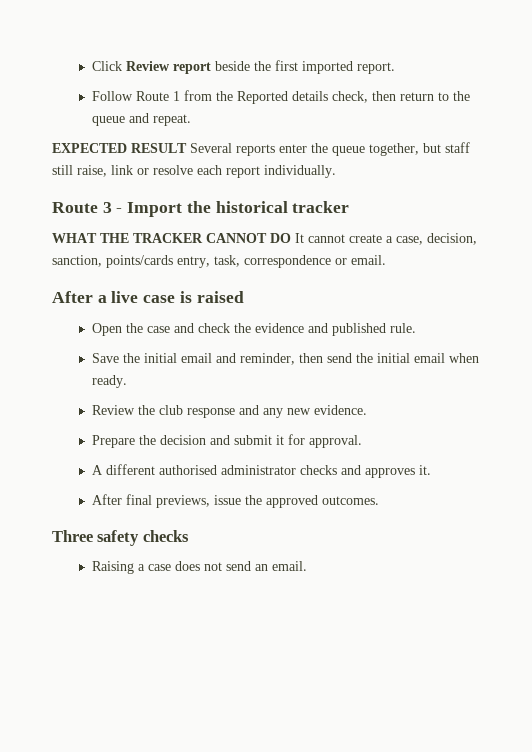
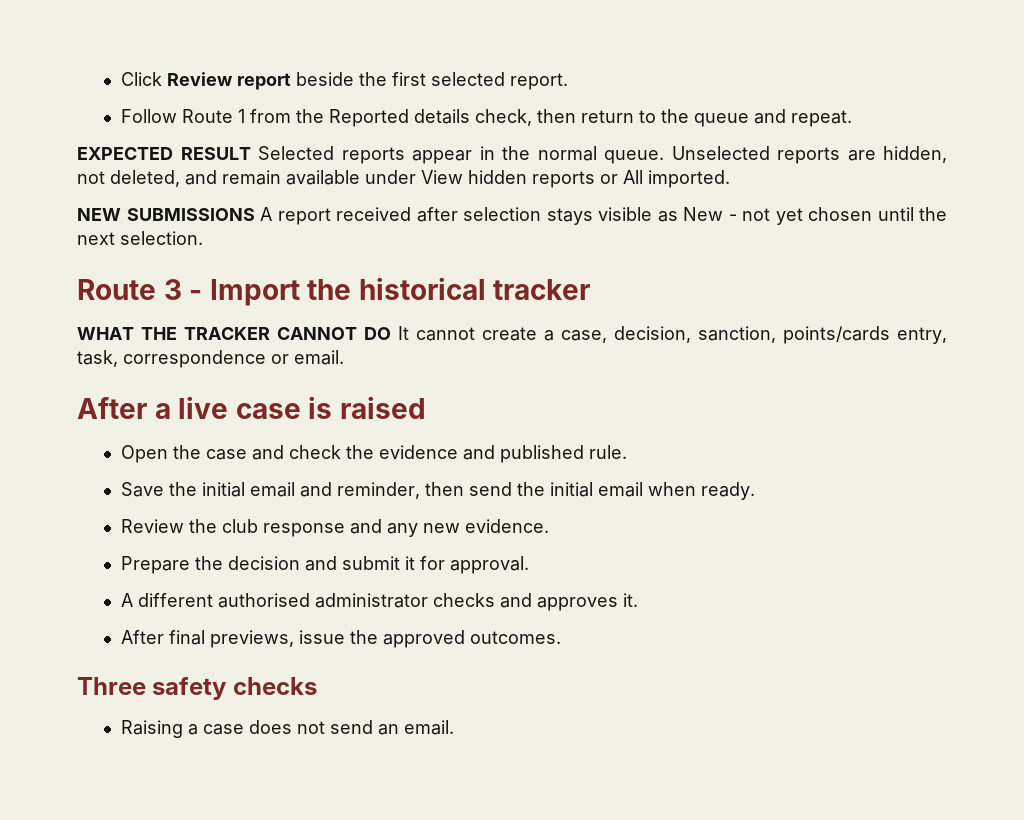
- Click Review report beside the first imported report.
+ Click Review report beside the first selected report.
- EXPECTED RESULT Several reports enter the queue together, but staff still raise, link or resolve each report individually.
+ EXPECTED RESULT Selected reports appear in the normal queue. Unselected reports are hidden, not deleted, and remain available under View hidden reports or All imported.
+ NEW SUBMISSIONS A report received after selection stays visible as New - not yet chosen until the next selection.

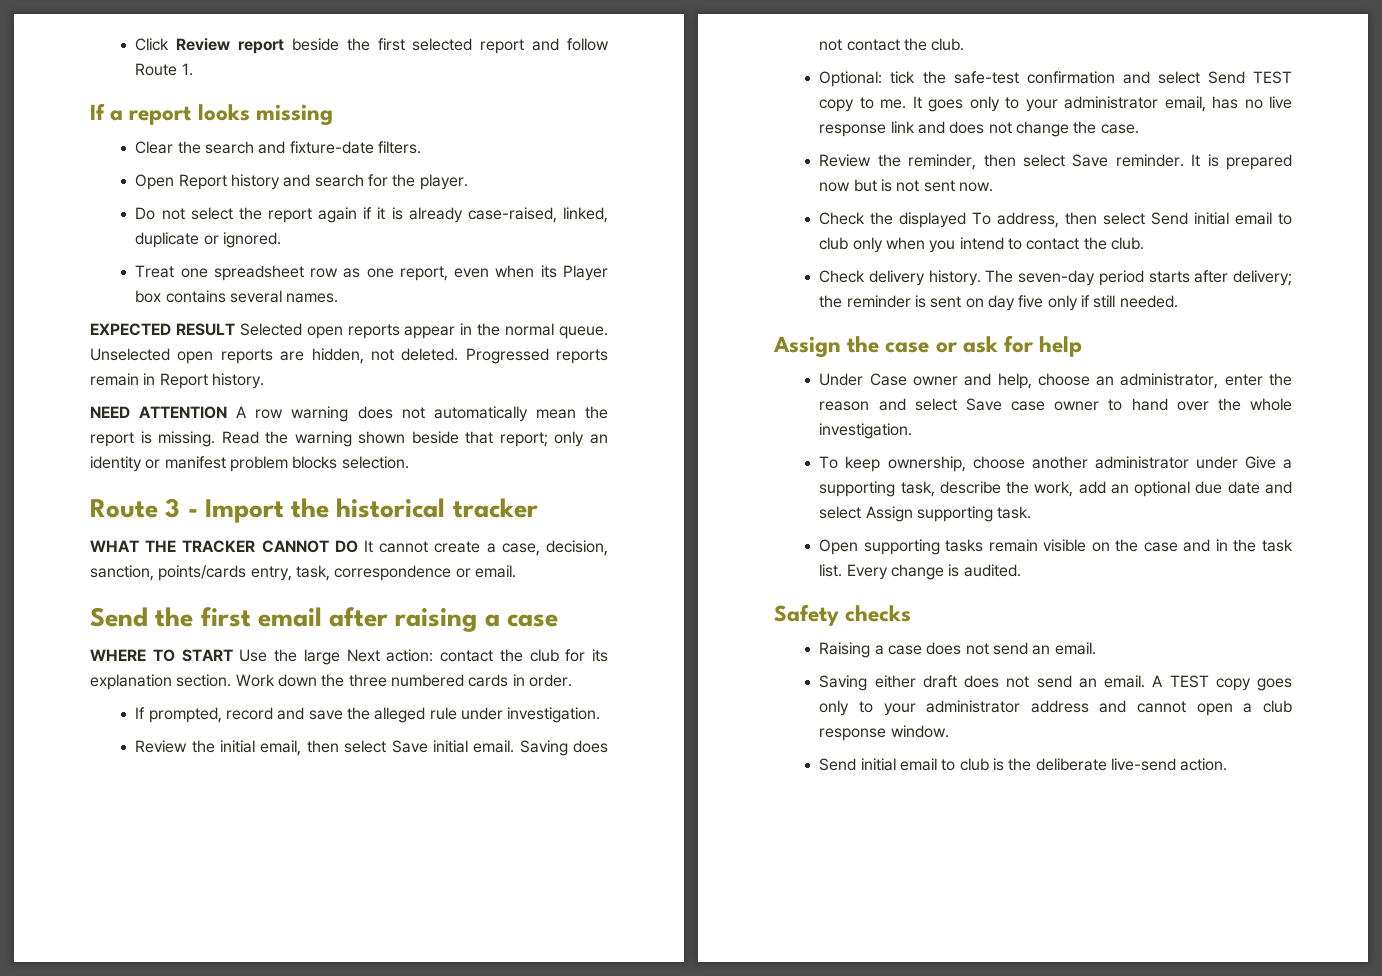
- Click Review report beside the first selected report.
- Follow Route 1 from the Reported details check, then return to the queue and repeat.
+ Click Review report beside the first selected report and follow Route 1.
+ If a report looks missing
+ Clear the search and fixture-date filters.
+ Open Report history and search for the player.
+ Do not select the report again if it is already case-raised, linked, duplicate or ignored.
+ Treat one spreadsheet row as one report, even when its Player box contains several names.
- EXPECTED RESULT Selected reports appear in the normal queue.
+ EXPECTED RESULT Selected open reports appear in the normal queue.
- Unselected reports are hidden, not deleted, and remain available under View hidden reports or All imported.
- NEW SUBMISSIONS A report received after selection stays visible as New - not yet chosen until the next selection.
+ Unselected open reports are hidden, not deleted. Progressed reports remain in Report history.
+ NEED ATTENTION A row warning does not automatically mean the report is missing. Read the warning shown beside that report; only an identity or manifest problem blocks selection.
- After a live case is raised
- Open the case and check the evidence and published rule.
- Save the initial email and reminder, then send the initial email when ready.
- Review the club response and any new evidence.
- Prepare the decision and submit it for approval.
- A different authorised administrator checks and approves it.
- After final previews, issue the approved outcomes.
- Three safety checks
+ Send the first email after raising a case
+ WHERE TO START Use the large Next action: contact the club for its explanation section. Work down the three numbered cards in order.
+ If prompted, record and save the alleged rule under investigation.
+ Review the initial email, then select Save initial email. Saving does not contact the club.
+ Optional: tick the safe-test confirmation and select Send TEST copy to me. It goes only to your administrator email, has no live response link and does not change the case.
+ Review the reminder, then select Save reminder. It is prepared now but is not sent now.
+ Check the displayed To address, then select Send initial email to club only when you intend to contact the club.
+ Check delivery history. The seven-day period starts after delivery; the reminder is sent on day five only if still needed.
+ Assign the case or ask for help
+ Under Case owner and help, choose an administrator, enter the reason and select Save case owner to hand over the whole investigation.
+ To keep ownership, choose another administrator under Give a supporting task, describe the work, add an optional due date and select Assign supporting task.
+ Open supporting tasks remain visible on the case and in the task list. Every change is audited.
+ Safety checks
+ Saving either draft does not send an email. A TEST copy goes only to your administrator address and cannot open a club response window.
+ Send initial email to club is the deliberate live-send action.

